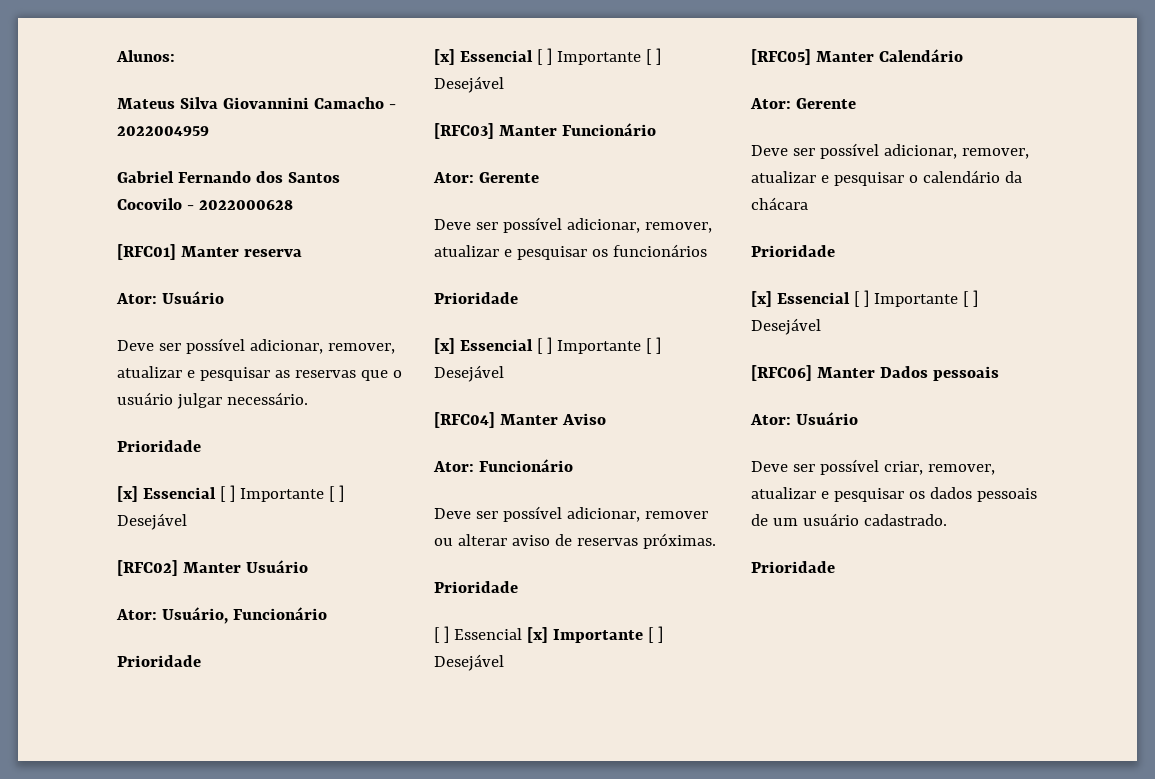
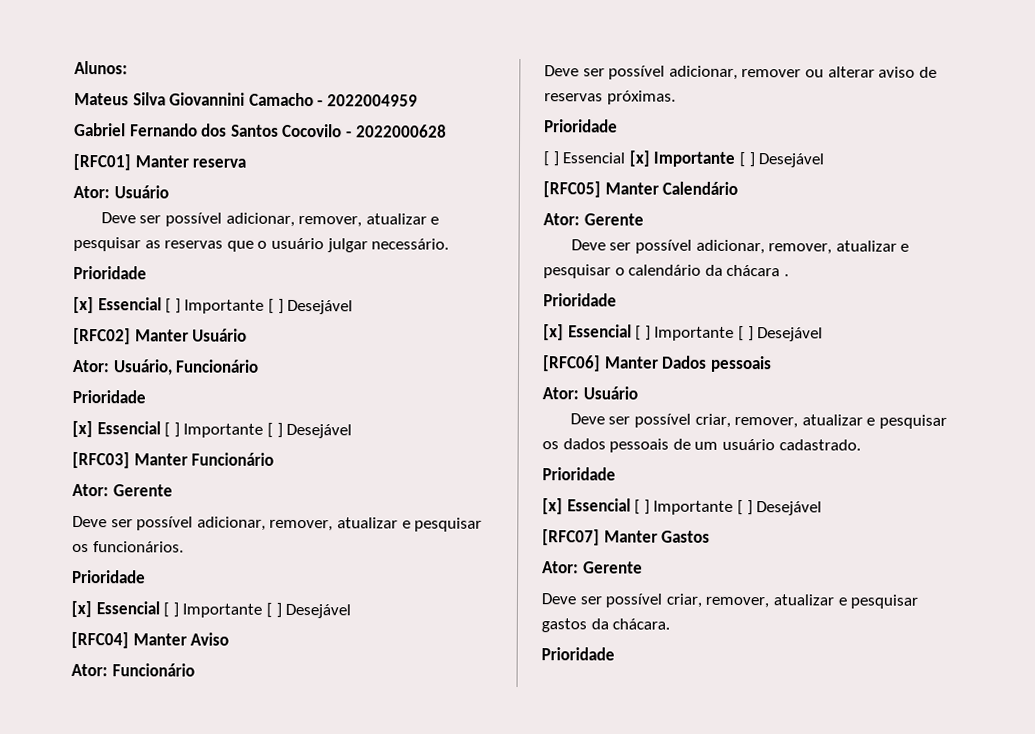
- Deve ser possível adicionar, remover, atualizar e pesquisar os funcionários
+ Deve ser possível adicionar, remover, atualizar e pesquisar os funcionários.
- Deve ser possível adicionar, remover, atualizar e pesquisar o calendário da chácara
+ Deve ser possível adicionar, remover, atualizar e pesquisar o calendário da chácara .
  Deve ser possível criar, remover, atualizar e pesquisar os dados pessoais de um usuário cadastrado.
+ Prioridade
+ [x] Essencial [ ] Importante [ ] Desejável
+ [RFC07] Manter Gastos
+ Ator: Gerente
+ Deve ser possível criar, remover, atualizar e pesquisar gastos da chácara.

